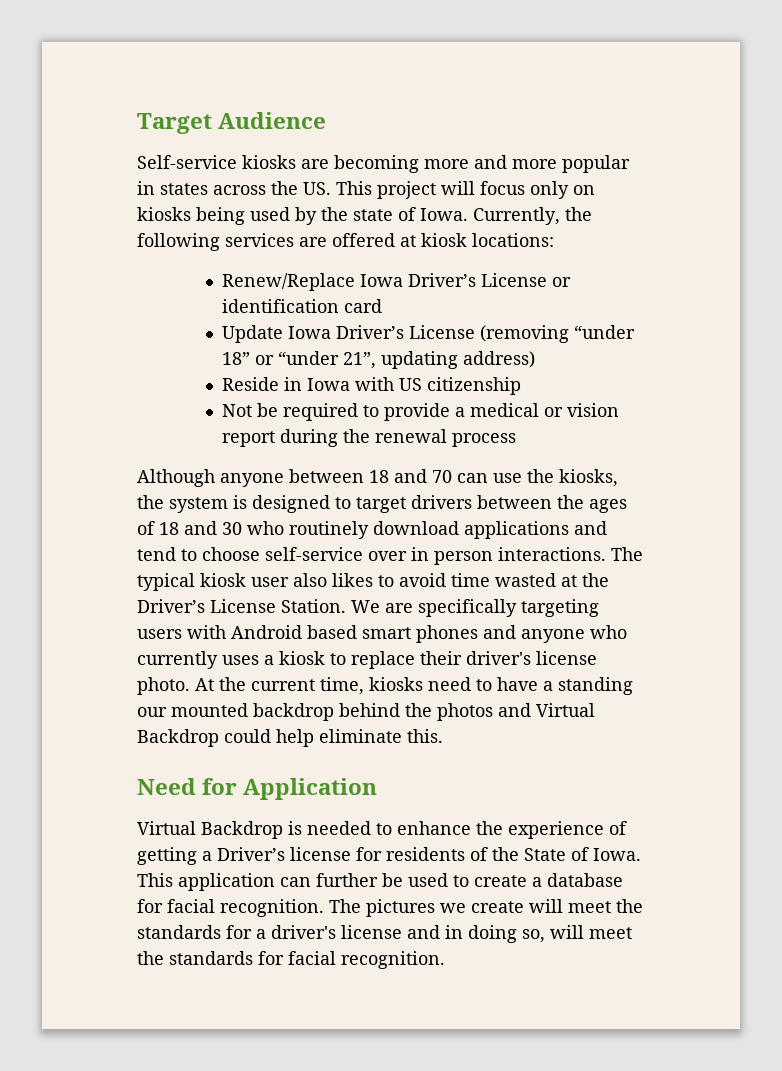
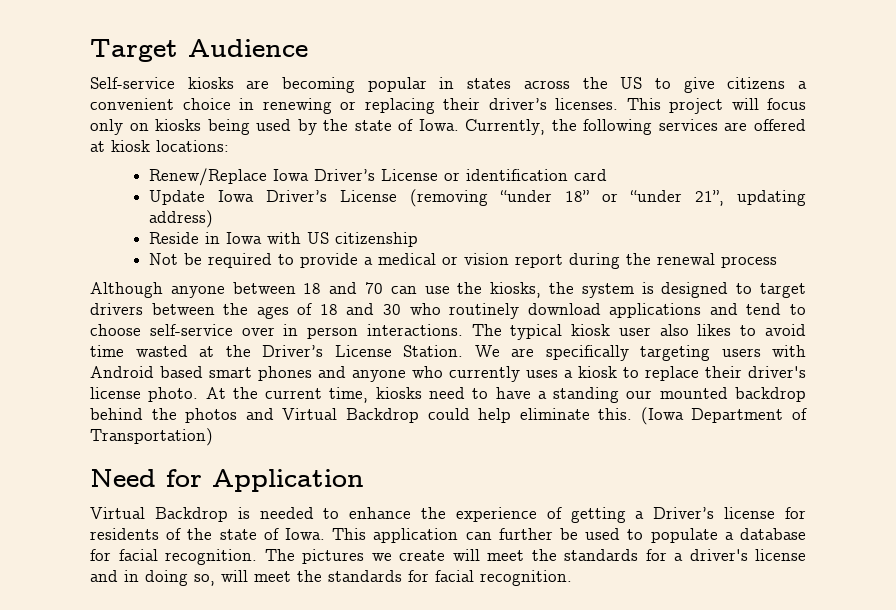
- Self-service kiosks are becoming more and more popular in states across the US. This project will focus only on kiosks being used by the state of Iowa.
+ Self-service kiosks are becoming popular in states across the US to give citizens a convenient choice in renewing or replacing their driver’s licenses. This project will focus only on kiosks being used by the state of Iowa.
+ (Iowa Department of Transportation)
- Virtual Backdrop is needed to enhance the experience of getting a Driver’s license for residents of the State of Iowa.
+ Virtual Backdrop is needed to enhance the experience of getting a Driver’s license for residents of the state of Iowa.
- This application can further be used to create a database for facial recognition.
+ This application can further be used to populate a database for facial recognition.

